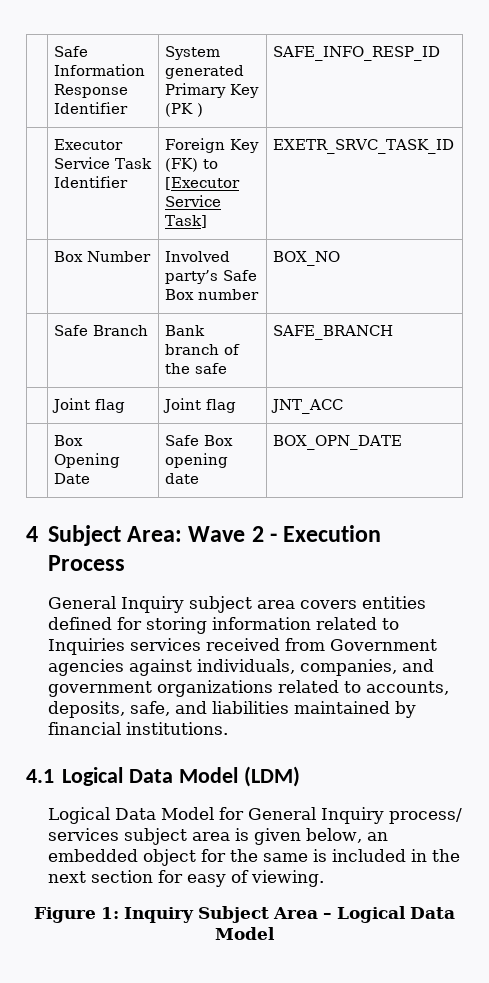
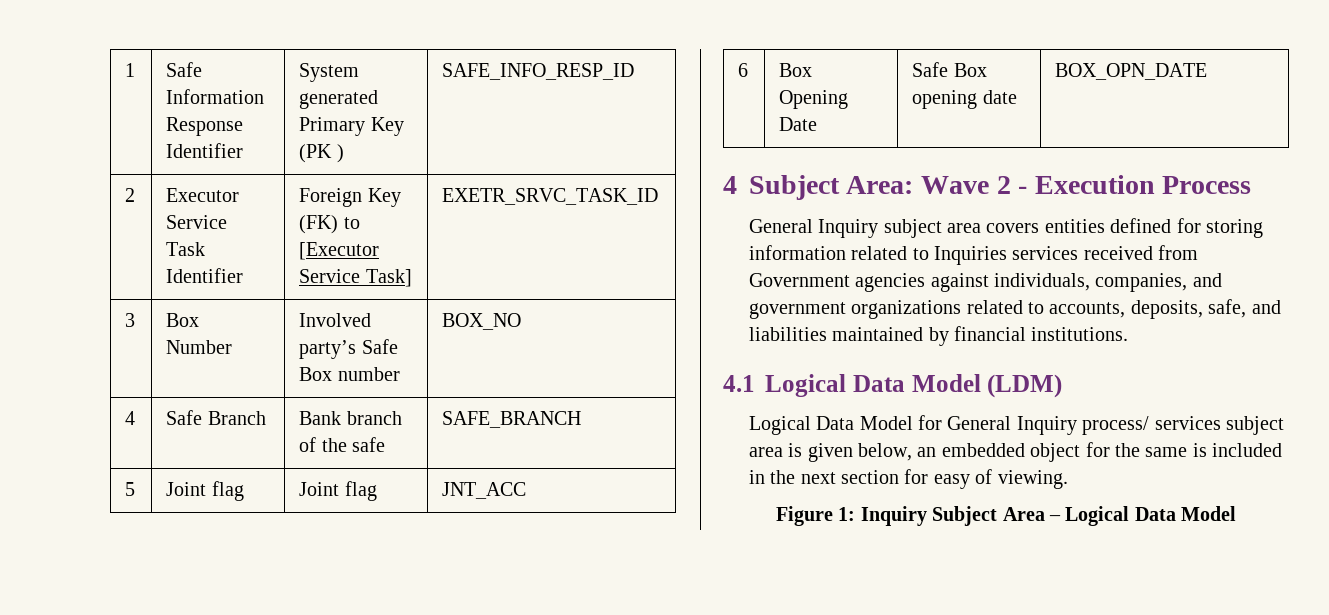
- | Safe Information Response Identifier | System generated Primary Key (PK ) | SAFE_INFO_RESP_ID
+ 1 | Safe Information Response Identifier | System generated Primary Key (PK ) | SAFE_INFO_RESP_ID
- | Executor Service Task Identifier | Foreign Key (FK) to [Executor Service Task] | EXETR_SRVC_TASK_ID
+ 2 | Executor Service Task Identifier | Foreign Key (FK) to [Executor Service Task] | EXETR_SRVC_TASK_ID
- | Box Number | Involved party’s Safe Box number | BOX_NO
+ 3 | Box Number | Involved party’s Safe Box number | BOX_NO
- | Safe Branch | Bank branch of the safe | SAFE_BRANCH
+ 4 | Safe Branch | Bank branch of the safe | SAFE_BRANCH
- | Joint flag | Joint flag | JNT_ACC
+ 5 | Joint flag | Joint flag | JNT_ACC
- | Box Opening Date | Safe Box opening date | BOX_OPN_DATE
+ 6 | Box Opening Date | Safe Box opening date | BOX_OPN_DATE

